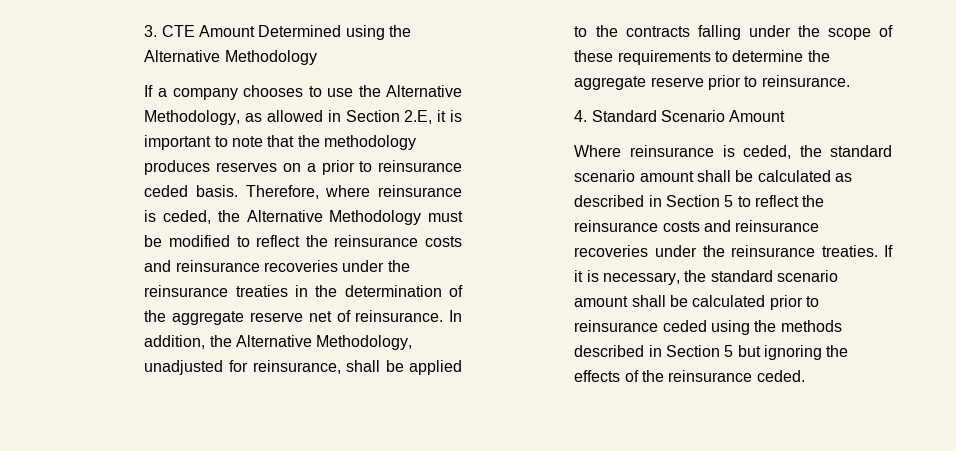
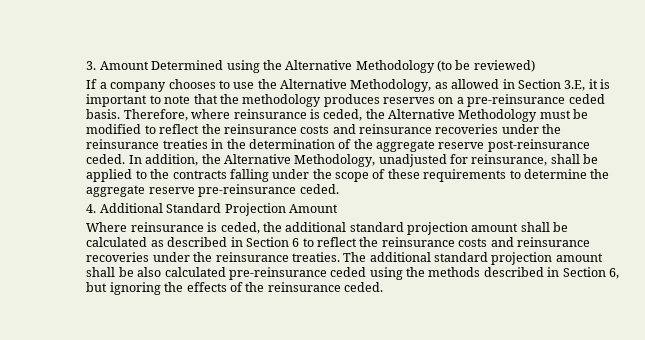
- 3. CTE Amount Determined using the Alternative Methodology
+ 3. Amount Determined using the Alternative Methodology (to be reviewed)
- If a company chooses to use the Alternative Methodology, as allowed in Section 2.E, it is important to note that the methodology produces reserves on a prior to reinsurance ceded basis.
+ If a company chooses to use the Alternative Methodology, as allowed in Section 3.E, it is important to note that the methodology produces reserves on a pre-reinsurance ceded basis.
- Therefore, where reinsurance is ceded, the Alternative Methodology must be modified to reflect the reinsurance costs and reinsurance recoveries under the reinsurance treaties in the determination of the aggregate reserve net of reinsurance.
+ Therefore, where reinsurance is ceded, the Alternative Methodology must be modified to reflect the reinsurance costs and reinsurance recoveries under the reinsurance treaties in the determination of the aggregate reserve post-reinsurance ceded.
- In addition, the Alternative Methodology, unadjusted for reinsurance, shall be applied to the contracts falling under the scope of these requirements to determine the aggregate reserve prior to reinsurance.
- 4. Standard Scenario Amount
+ In addition, the Alternative Methodology, unadjusted for reinsurance, shall be applied to the contracts falling under the scope of these requirements to determine the aggregate reserve pre-reinsurance ceded.
+ 4. Additional Standard Projection Amount
- Where reinsurance is ceded, the standard scenario amount shall be calculated as described in Section 5 to reflect the reinsurance costs and reinsurance recoveries under the reinsurance treaties.
+ Where reinsurance is ceded, the additional standard projection amount shall be calculated as described in Section 6 to reflect the reinsurance costs and reinsurance recoveries under the reinsurance treaties.
- If it is necessary, the standard scenario amount shall be calculated prior to reinsurance ceded using the methods described in Section 5 but ignoring the effects of the reinsurance ceded.
+ The additional standard projection amount shall be also calculated pre-reinsurance ceded using the methods described in Section 6, but ignoring the effects of the reinsurance ceded.

